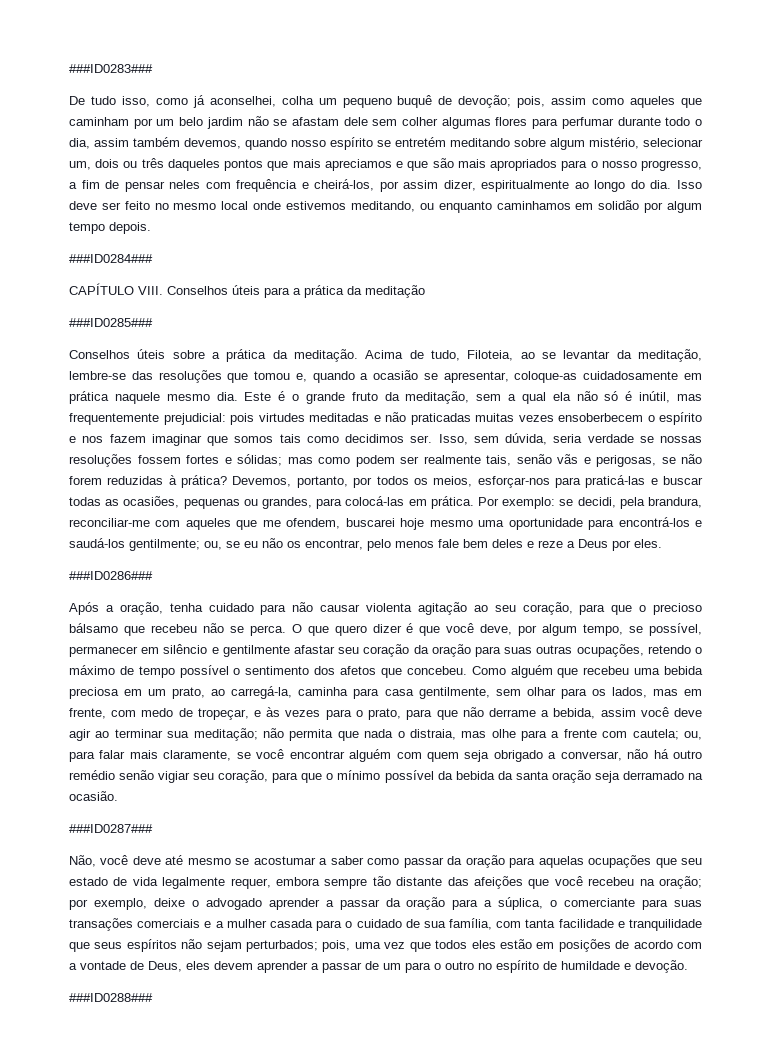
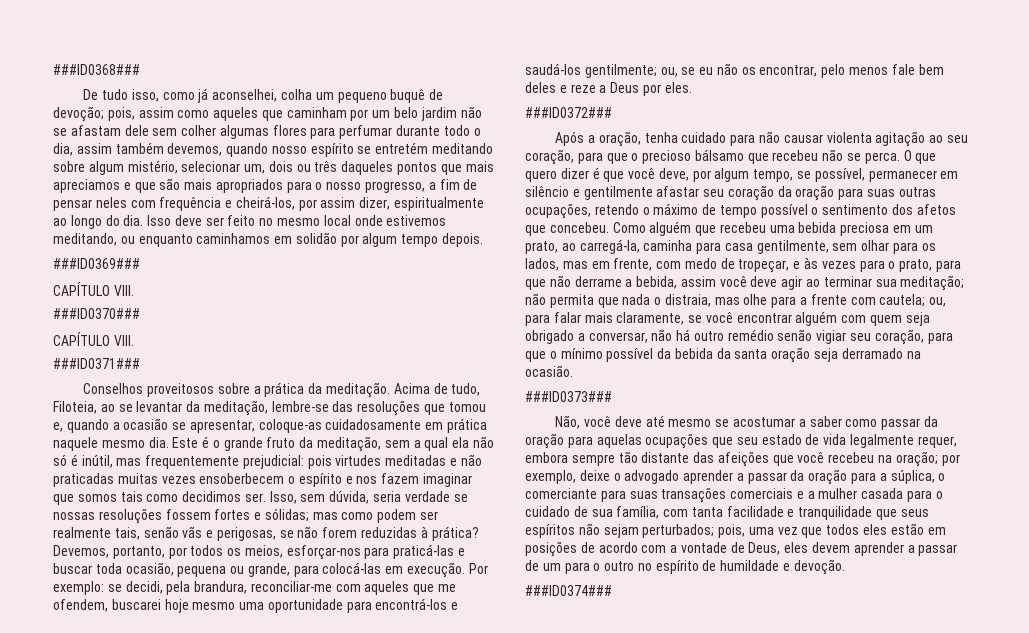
- ###ID0283###
+ ###ID0368###
- ###ID0284###
- CAPÍTULO VIII. Conselhos úteis para a prática da meditação
- ###ID0285###
- Conselhos úteis sobre a prática da meditação.
+ ###ID0369###
+ CAPÍTULO VIII.
+ ###ID0370###
+ CAPÍTULO VIII.
+ ###ID0371###
+ Conselhos proveitosos sobre a prática da meditação.
- Devemos, portanto, por todos os meios, esforçar-nos para praticá-las e buscar todas as ocasiões, pequenas ou grandes, para colocá-las em prática.
+ Devemos, portanto, por todos os meios, esforçar-nos para praticá-las e buscar toda ocasião, pequena ou grande, para colocá-las em execução.
- ###ID0286###
+ ###ID0372###
- ###ID0287###
+ ###ID0373###
- ###ID0288###
+ ###ID0374###

